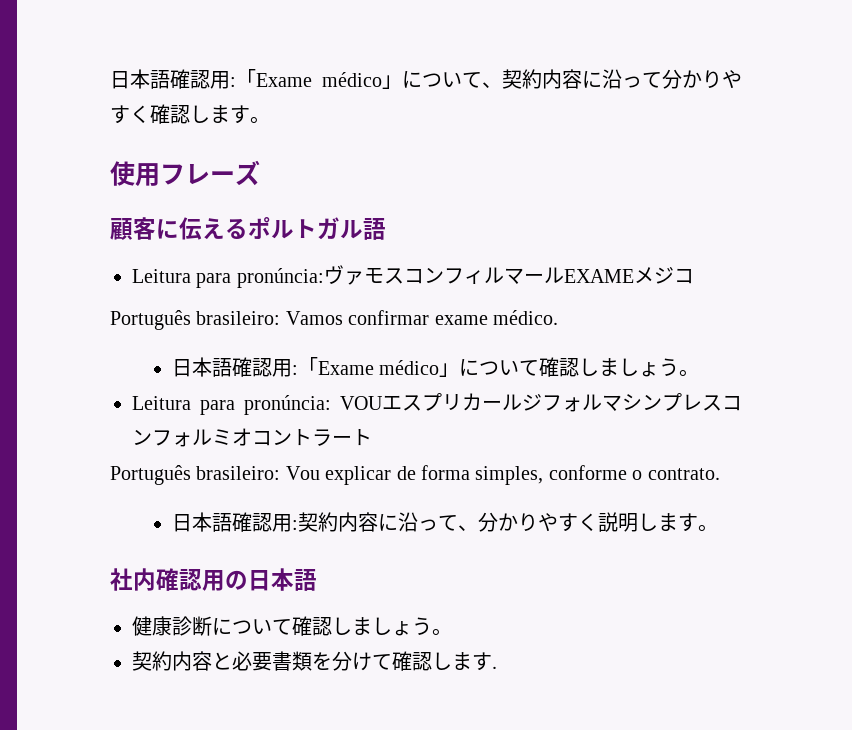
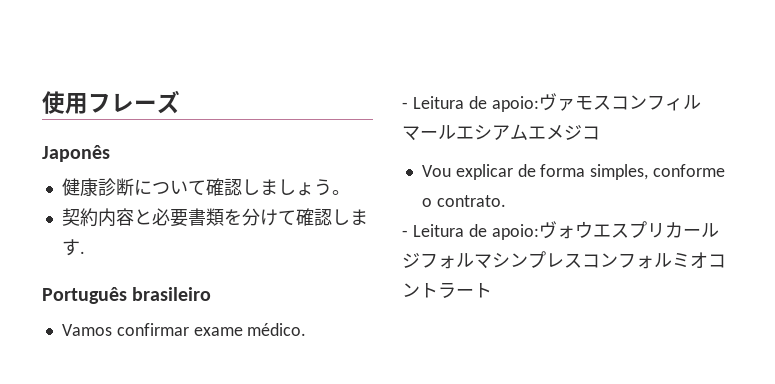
- 日本語確認用:「Exame médico」について、契約内容に沿って分かりやすく確認します。
  使用フレーズ
- 顧客に伝えるポルトガル語
- Leitura para pronúncia:ヴァモスコンフィルマールEXAMEメジコ
- Português brasileiro: Vamos confirmar exame médico.
- 日本語確認用:「Exame médico」について確認しましょう。
- Leitura para pronúncia: VOUエスプリカールジフォルマシンプレスコンフォルミオコントラート
- Português brasileiro: Vou explicar de forma simples, conforme o contrato.
- 日本語確認用:契約内容に沿って、分かりやすく説明します。
- 社内確認用の日本語
+ Japonês
+ Português brasileiro
+ Vamos confirmar exame médico.
+ - Leitura de apoio:ヴァモスコンフィルマールエシアムエメジコ
+ Vou explicar de forma simples, conforme o contrato.
+ - Leitura de apoio:ヴォウエスプリカールジフォルマシンプレスコンフォルミオコントラート

